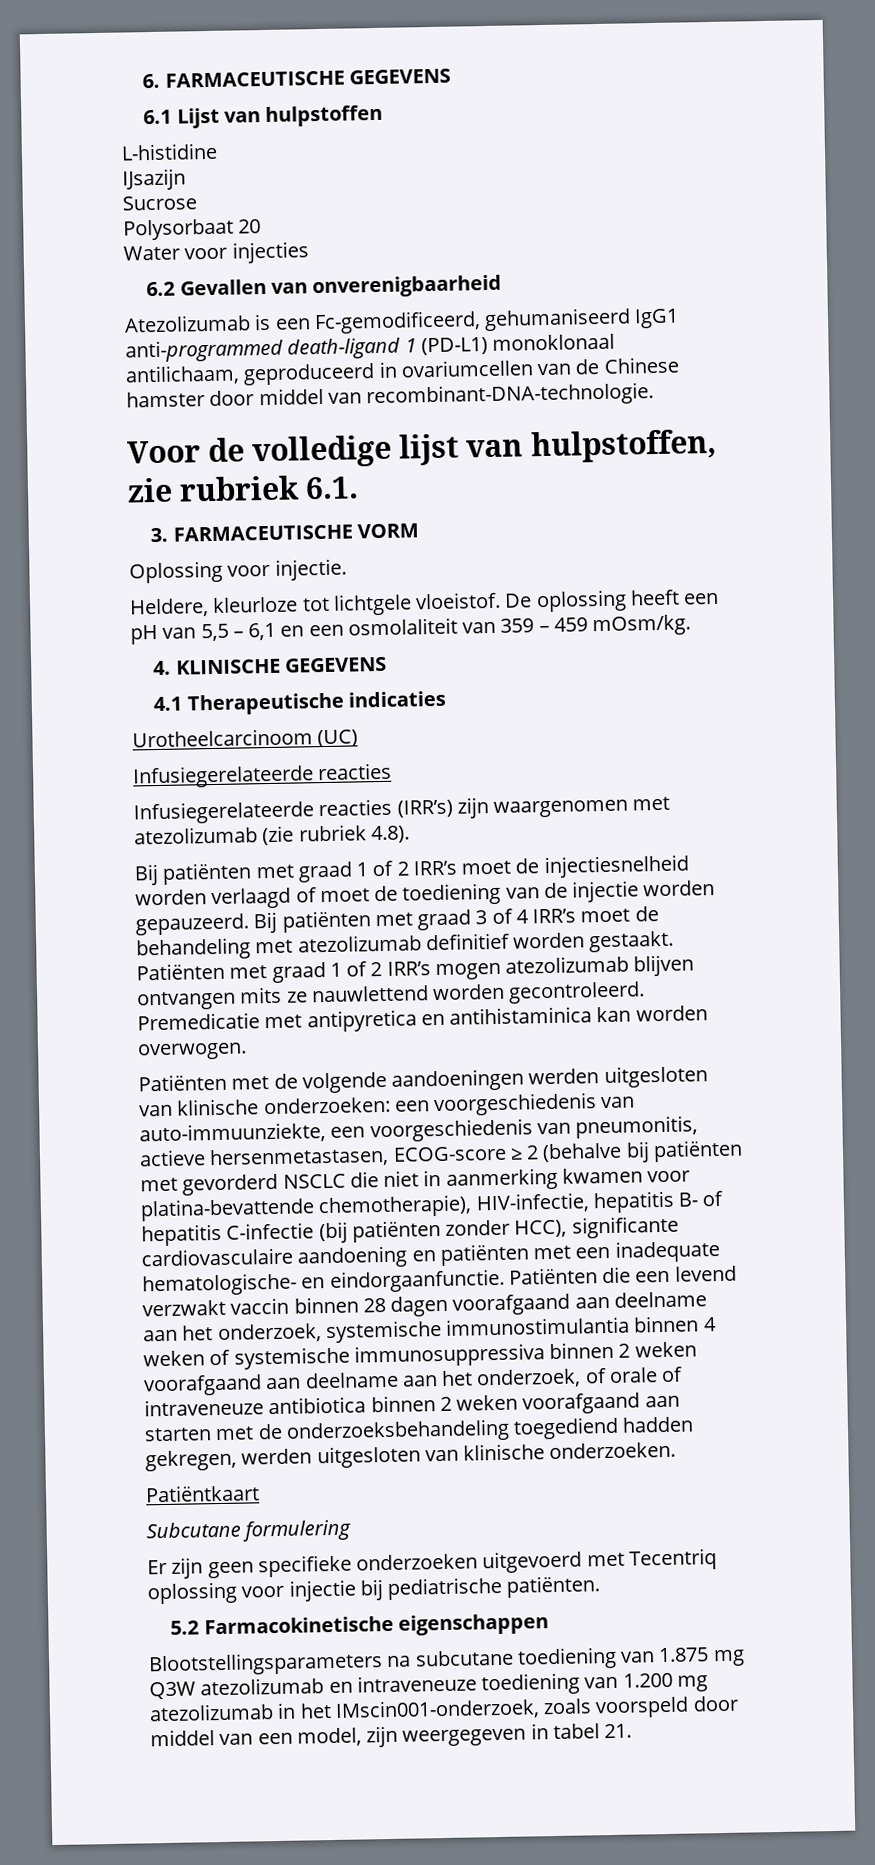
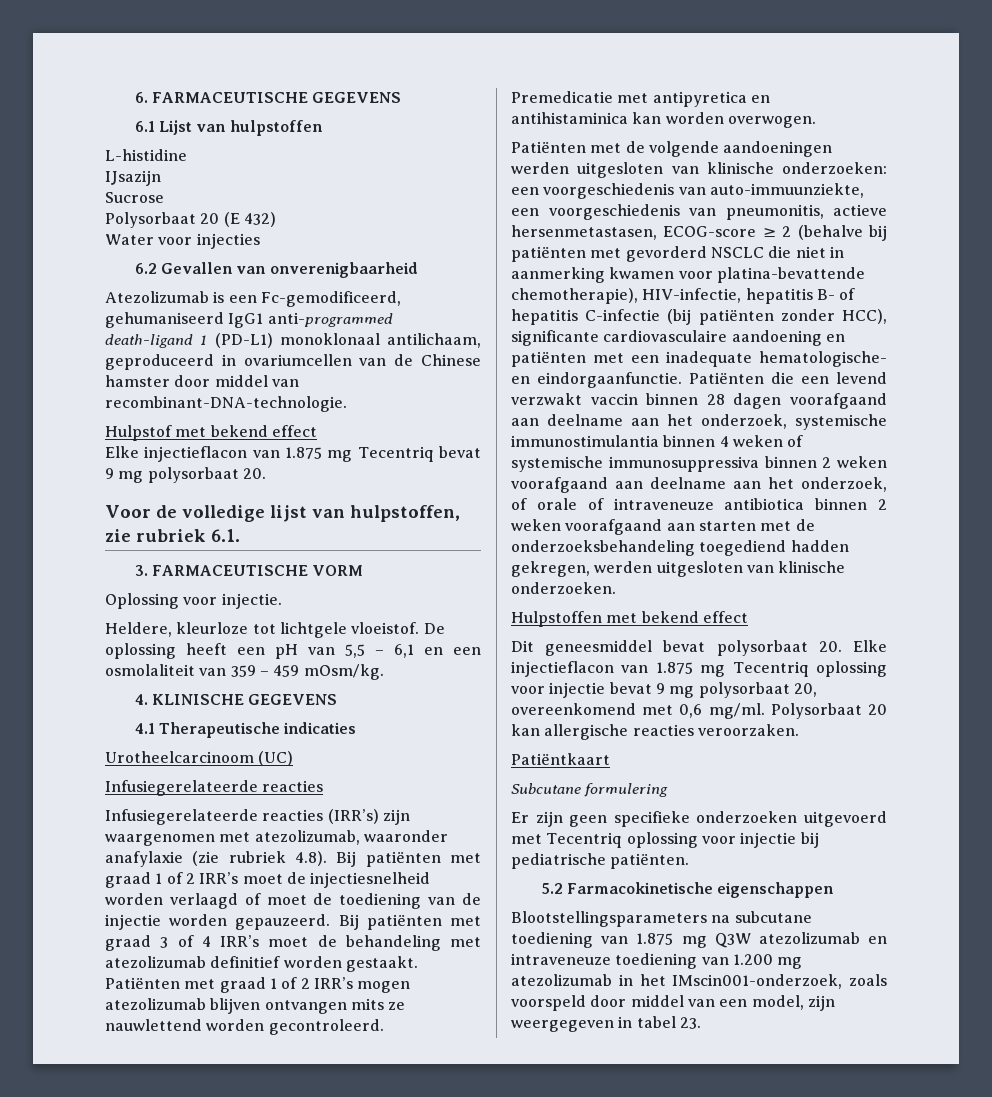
- Polysorbaat 20
+ Polysorbaat 20 (E 432)
+ Hulpstof met bekend effect
+ Elke injectieflacon van 1.875 mg Tecentriq bevat 9 mg polysorbaat 20.
- Infusiegerelateerde reacties (IRR’s) zijn waargenomen met atezolizumab (zie rubriek 4.8).
- Bij patiënten met graad 1 of 2 IRR’s moet de injectiesnelheid worden verlaagd of moet de toediening van de injectie worden gepauzeerd.
+ Infusiegerelateerde reacties (IRR’s) zijn waargenomen met atezolizumab, waaronder anafylaxie (zie rubriek 4.8). Bij patiënten met graad 1 of 2 IRR’s moet de injectiesnelheid worden verlaagd of moet de toediening van de injectie worden gepauzeerd.
+ Hulpstoffen met bekend effect
+ Dit geneesmiddel bevat polysorbaat 20. Elke injectieflacon van 1.875 mg Tecentriq oplossing voor injectie bevat 9 mg polysorbaat 20, overeenkomend met 0,6 mg/ml. Polysorbaat 20 kan allergische reacties veroorzaken.
- Blootstellingsparameters na subcutane toediening van 1.875 mg Q3W atezolizumab en intraveneuze toediening van 1.200 mg atezolizumab in het IMscin001-onderzoek, zoals voorspeld door middel van een model, zijn weergegeven in tabel 21.
+ Blootstellingsparameters na subcutane toediening van 1.875 mg Q3W atezolizumab en intraveneuze toediening van 1.200 mg atezolizumab in het IMscin001-onderzoek, zoals voorspeld door middel van een model, zijn weergegeven in tabel 23.

